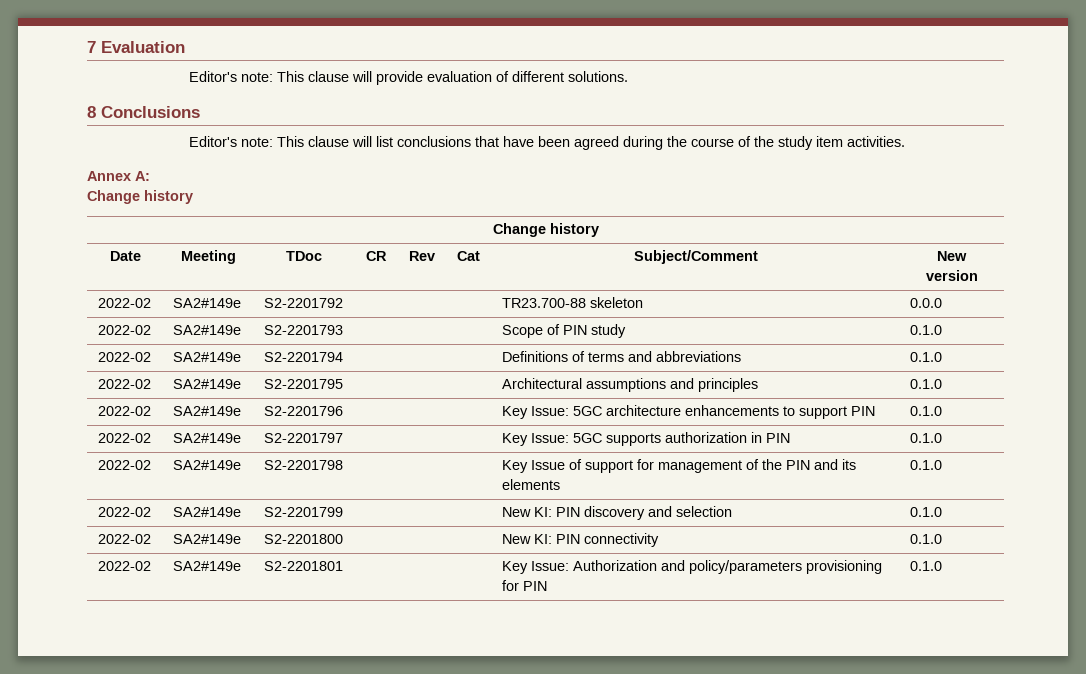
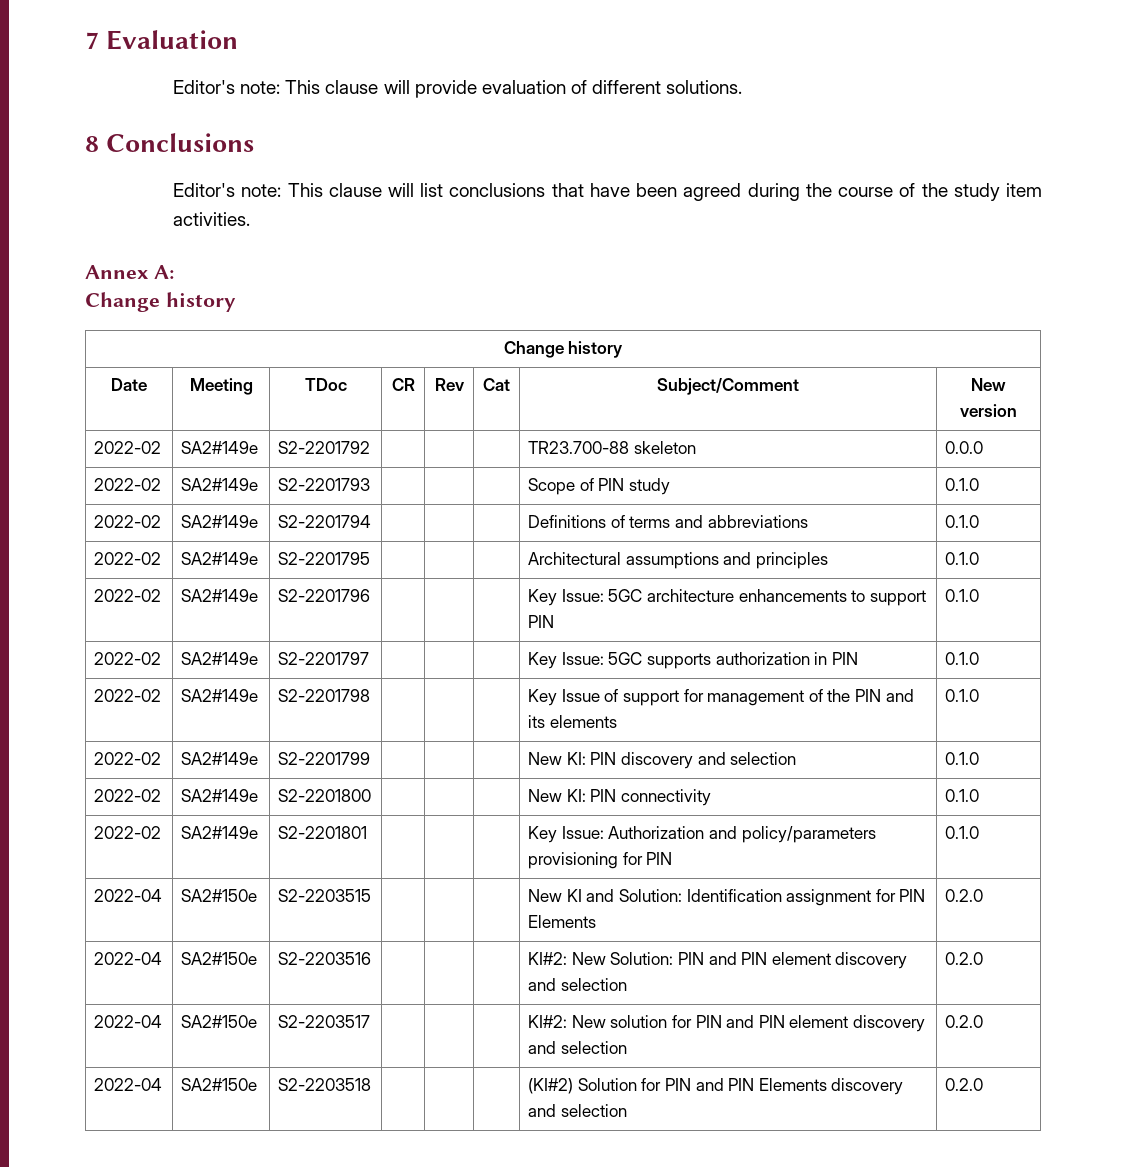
+ 2022-04 | SA2#150e | S2-2203515 | | | | New KI and Solution: Identification assignment for PIN Elements | 0.2.0
+ 2022-04 | SA2#150e | S2-2203516 | | | | KI#2: New Solution: PIN and PIN element discovery and selection | 0.2.0
+ 2022-04 | SA2#150e | S2-2203517 | | | | KI#2: New solution for PIN and PIN element discovery and selection | 0.2.0
+ 2022-04 | SA2#150e | S2-2203518 | | | | (KI#2) Solution for PIN and PIN Elements discovery and selection | 0.2.0

